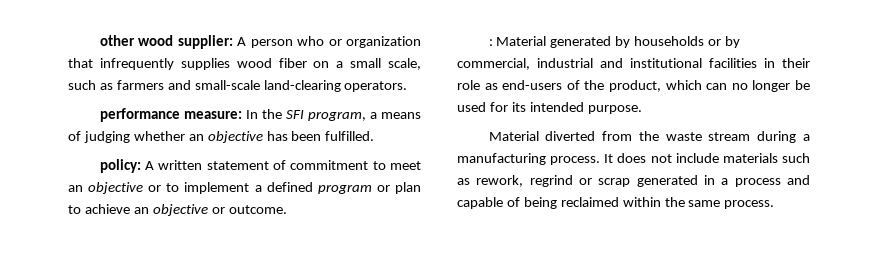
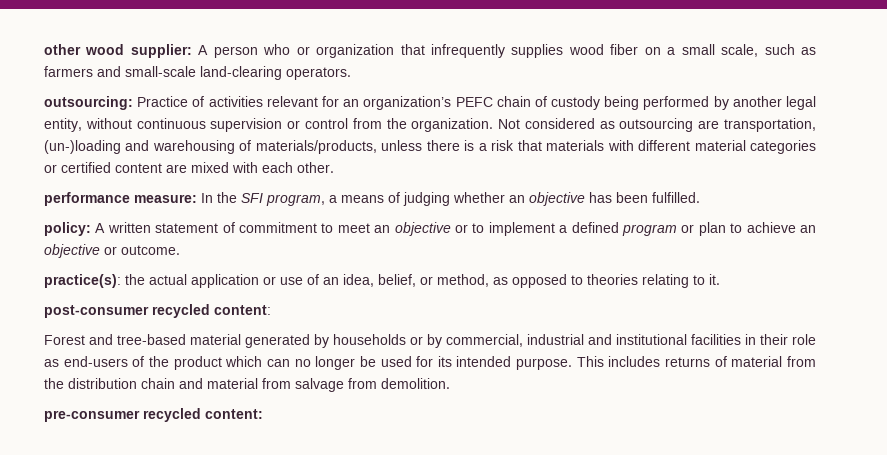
+ outsourcing: Practice of activities relevant for an organization’s PEFC chain of custody being performed by another legal entity, without continuous supervision or control from the organization. Not considered as outsourcing are transportation, (un-)loading and warehousing of materials/products, unless there is a risk that materials with different material categories or certified content are mixed with each other.
- : Material generated by households or by commercial, industrial and institutional facilities in their role as end-users of the product, which can no longer be used for its intended purpose.
- Material diverted from the waste stream during a manufacturing process. It does not include materials such as rework, regrind or scrap generated in a process and capable of being reclaimed within the same process.
+ practice(s): the actual application or use of an idea, belief, or method, as opposed to theories relating to it.
+ post-consumer recycled content:
+ Forest and tree-based material generated by households or by commercial, industrial and institutional facilities in their role as end-users of the product which can no longer be used for its intended purpose. This includes returns of material from the distribution chain and material from salvage from demolition.
+ pre-consumer recycled content:

